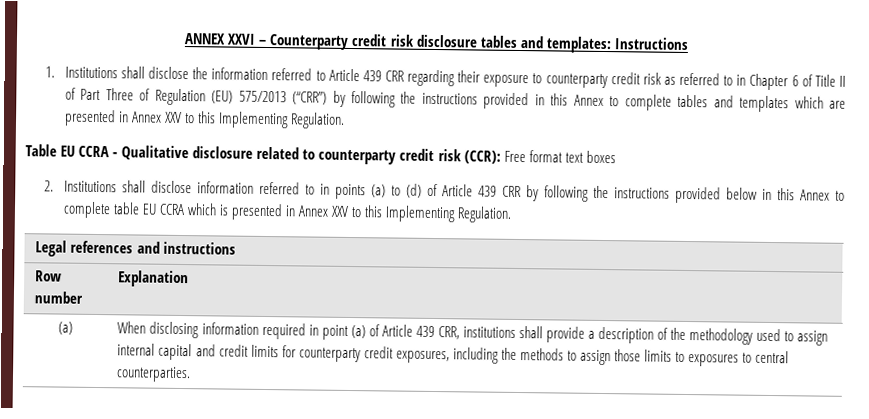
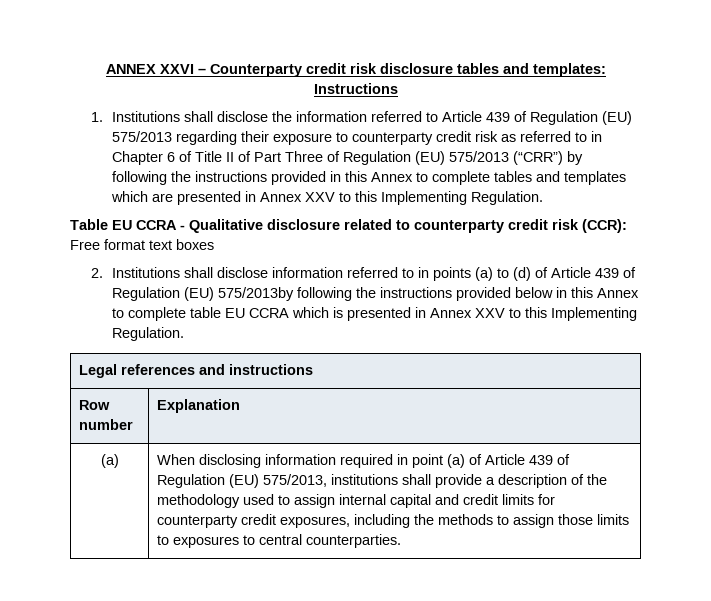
- 1. Institutions shall disclose the information referred to Article 439 CRR regarding their exposure to counterparty credit risk as referred to in Chapter 6 of Title II of Part Three of Regulation (EU) 575/2013 (“CRR”) by following the instructions provided in this Annex to complete tables and templates which are presented in Annex XXV to this Implementing Regulation.
+ 1. Institutions shall disclose the information referred to Article 439 of Regulation (EU) 575/2013 regarding their exposure to counterparty credit risk as referred to in Chapter 6 of Title II of Part Three of Regulation (EU) 575/2013 (“CRR”) by following the instructions provided in this Annex to complete tables and templates which are presented in Annex XXV to this Implementing Regulation.
- 2. Institutions shall disclose information referred to in points (a) to (d) of Article 439 CRR by following the instructions provided below in this Annex to complete table EU CCRA which is presented in Annex XXV to this Implementing Regulation.
+ 2. Institutions shall disclose information referred to in points (a) to (d) of Article 439 of Regulation (EU) 575/2013by following the instructions provided below in this Annex to complete table EU CCRA which is presented in Annex XXV to this Implementing Regulation.
- When disclosing information required in point (a) of Article 439 CRR, institutions shall provide a description of the methodology used to assign internal capital and credit limits for counterparty credit exposures, including the methods to assign those limits to exposures to central counterparties.
+ When disclosing information required in point (a) of Article 439 of Regulation (EU) 575/2013, institutions shall provide a description of the methodology used to assign internal capital and credit limits for counterparty credit exposures, including the methods to assign those limits to exposures to central counterparties.

